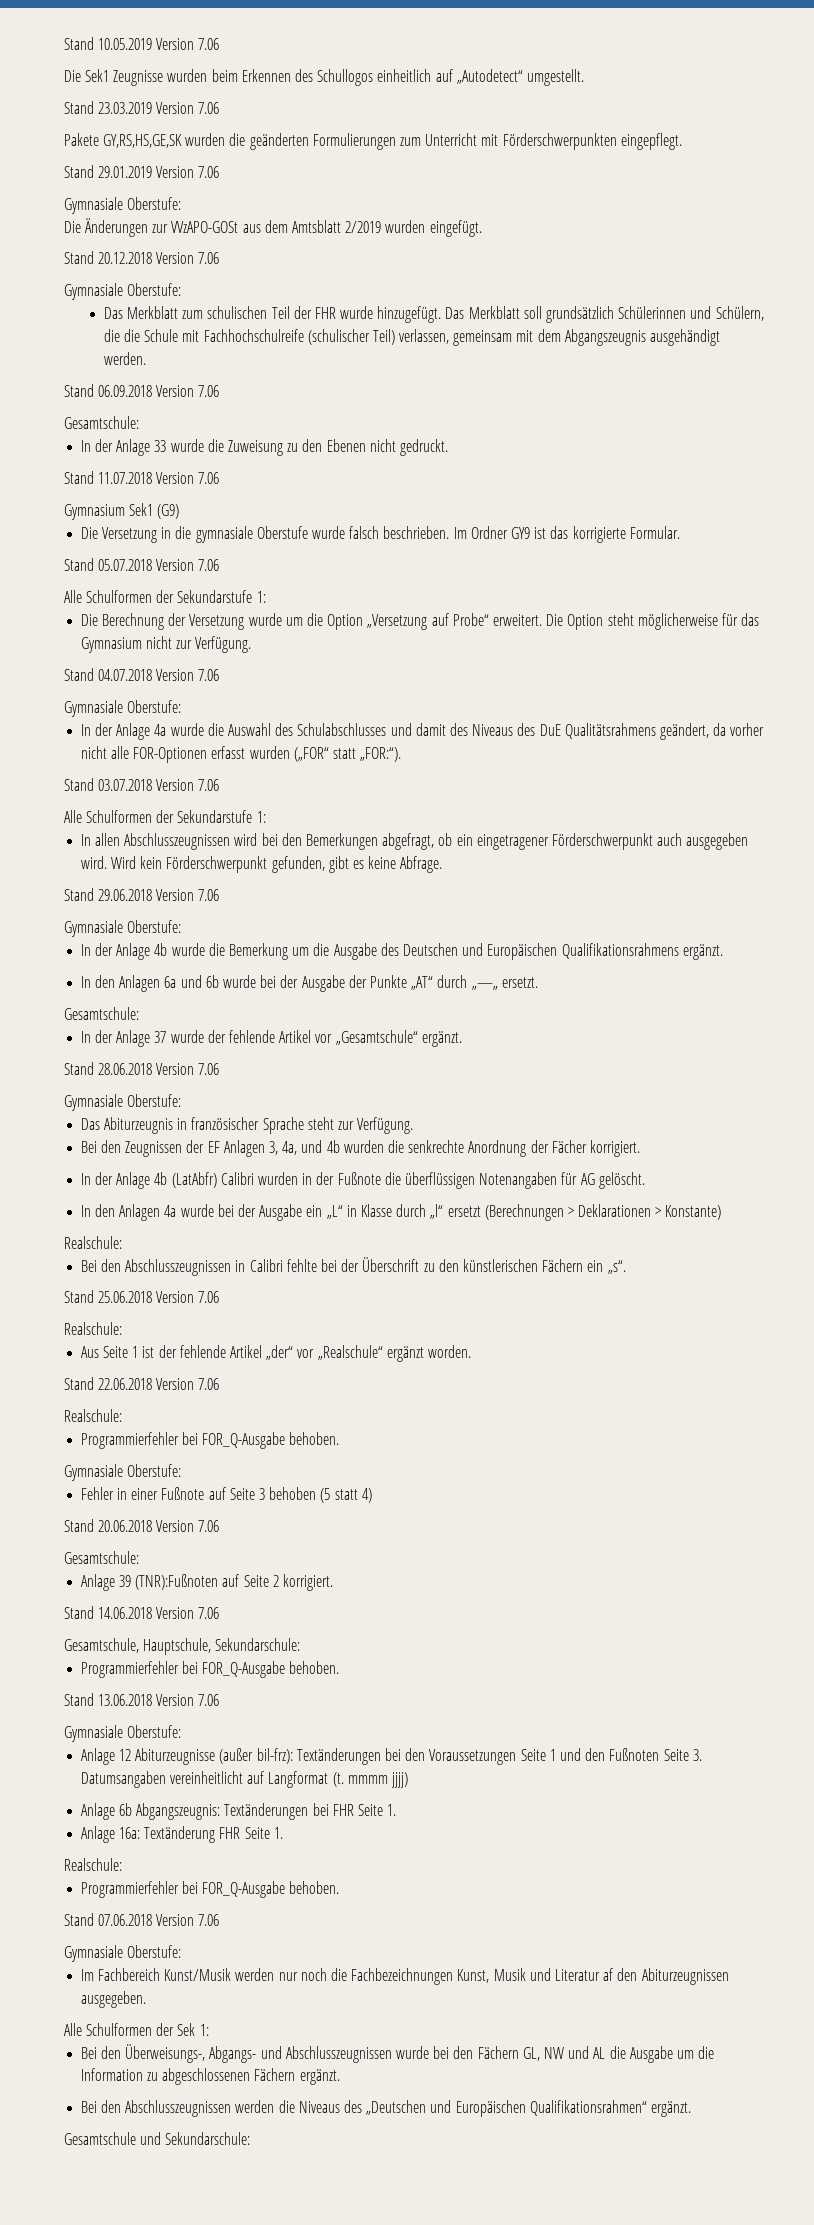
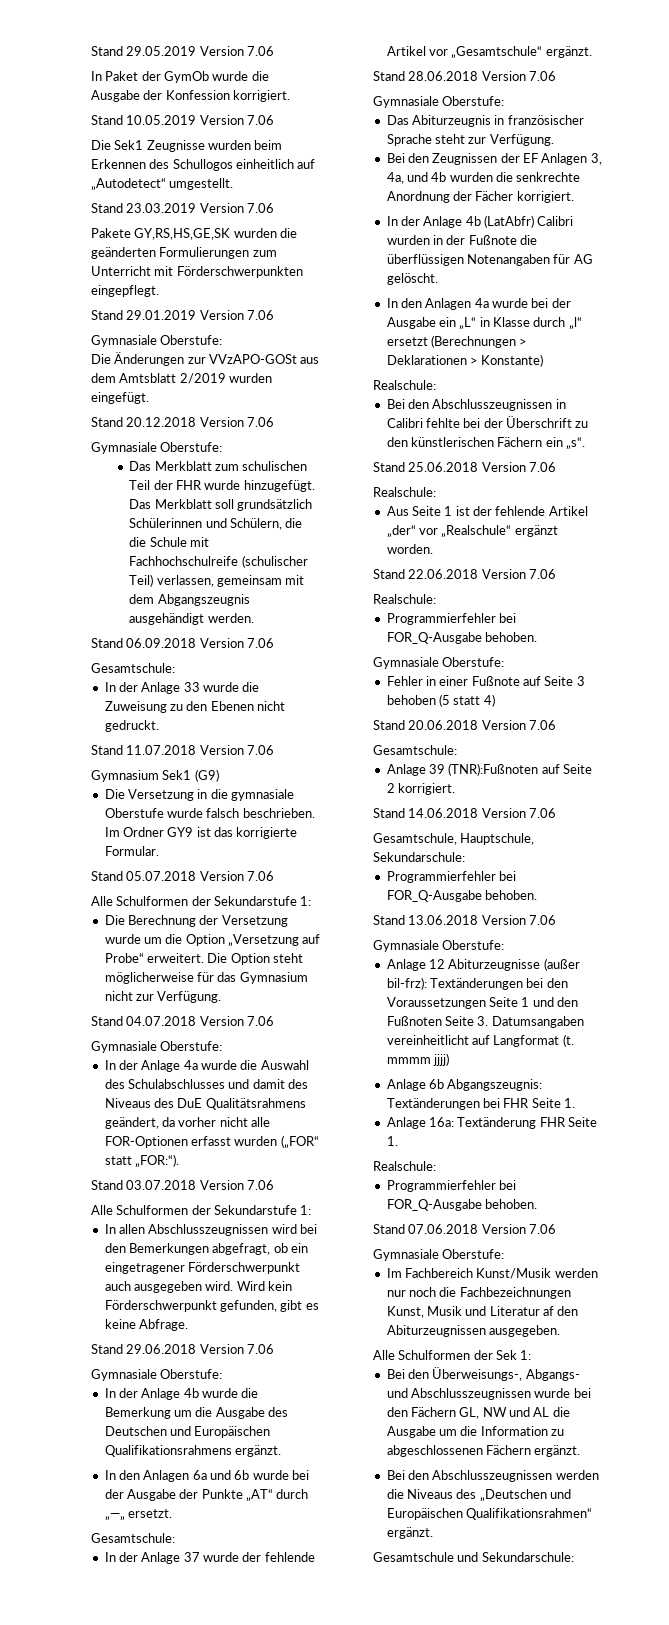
+ Stand 29.05.2019 Version 7.06
+ In Paket der GymOb wurde die Ausgabe der Konfession korrigiert.

